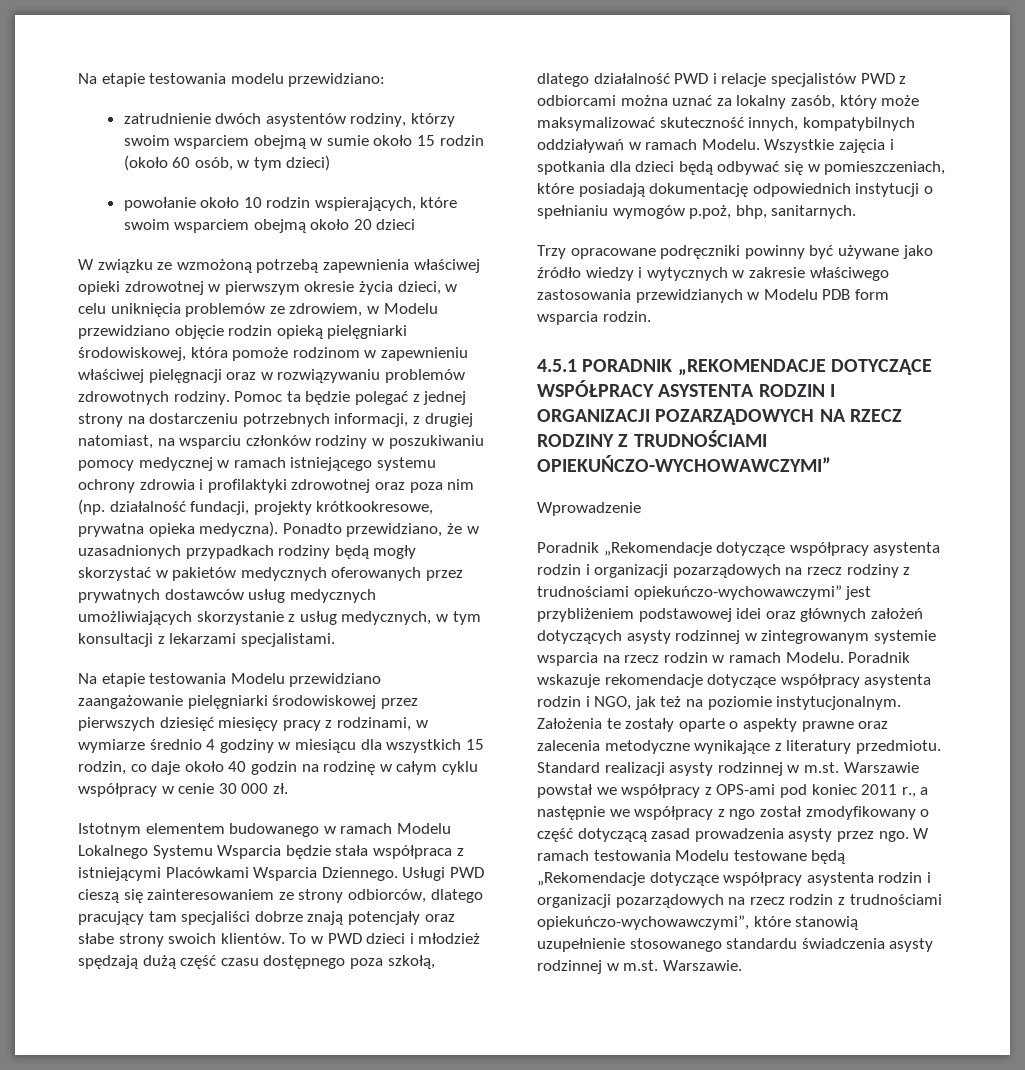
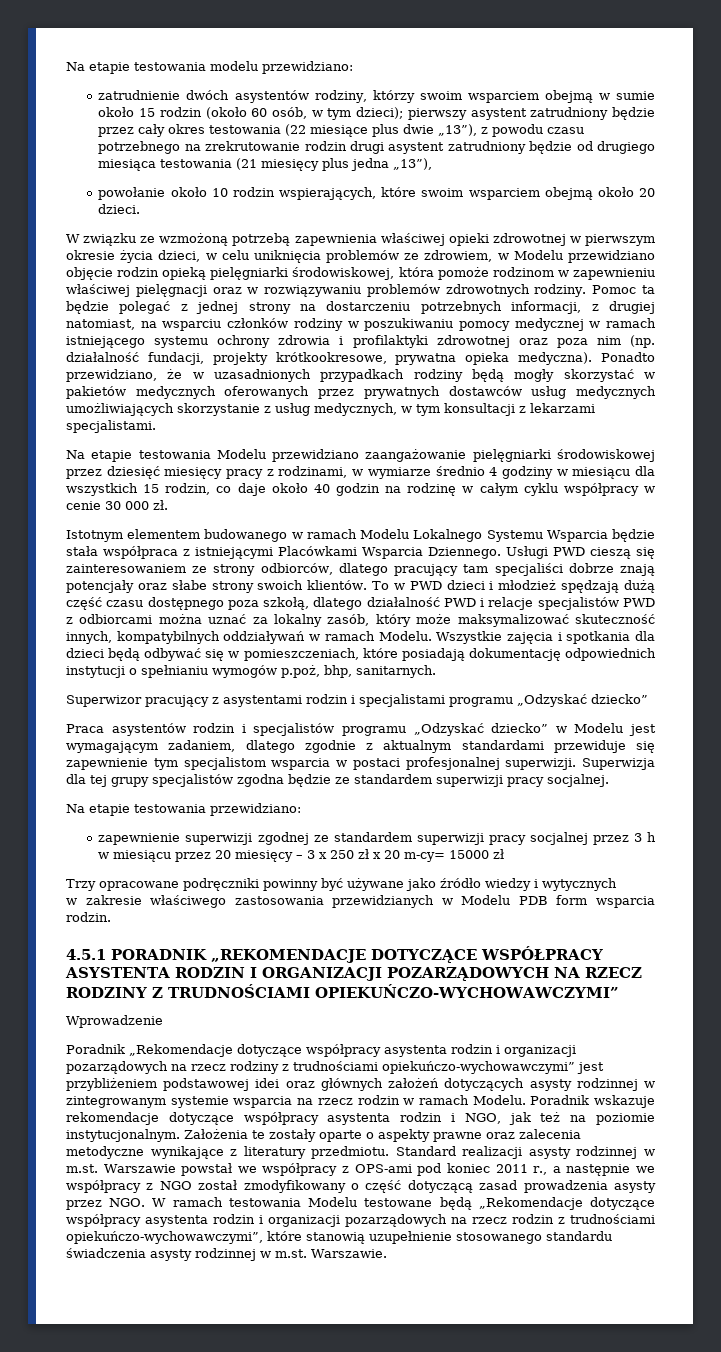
- zatrudnienie dwóch asystentów rodziny, którzy swoim wsparciem obejmą w sumie około 15 rodzin (około 60 osób, w tym dzieci)
+ zatrudnienie dwóch asystentów rodziny, którzy swoim wsparciem obejmą w sumie około 15 rodzin (około 60 osób, w tym dzieci); pierwszy asystent zatrudniony będzie przez cały okres testowania (22 miesiące plus dwie „13”), z powodu czasu potrzebnego na zrekrutowanie rodzin drugi asystent zatrudniony będzie od drugiego miesiąca testowania (21 miesięcy plus jedna „13”),
- powołanie około 10 rodzin wspierających, które swoim wsparciem obejmą około 20 dzieci
+ powołanie około 10 rodzin wspierających, które swoim wsparciem obejmą około 20 dzieci.
- Na etapie testowania Modelu przewidziano zaangażowanie pielęgniarki środowiskowej przez pierwszych dziesięć miesięcy pracy z rodzinami, w wymiarze średnio 4 godziny w miesiącu dla wszystkich 15 rodzin, co daje około 40 godzin na rodzinę w całym cyklu współpracy w cenie 30 000 zł.
+ Na etapie testowania Modelu przewidziano zaangażowanie pielęgniarki środowiskowej przez dziesięć miesięcy pracy z rodzinami, w wymiarze średnio 4 godziny w miesiącu dla wszystkich 15 rodzin, co daje około 40 godzin na rodzinę w całym cyklu współpracy w cenie 30 000 zł.
+ Superwizor pracujący z asystentami rodzin i specjalistami programu „Odzyskać dziecko”
+ Praca asystentów rodzin i specjalistów programu „Odzyskać dziecko” w Modelu jest wymagającym zadaniem, dlatego zgodnie z aktualnym standardami przewiduje się zapewnienie tym specjalistom wsparcia w postaci profesjonalnej superwizji. Superwizja dla tej grupy specjalistów zgodna będzie ze standardem superwizji pracy socjalnej.
+ Na etapie testowania przewidziano:
+ zapewnienie superwizji zgodnej ze standardem superwizji pracy socjalnej przez 3 h w miesiącu przez 20 miesięcy – 3 x 250 zł x 20 m-cy= 15000 zł
- Trzy opracowane podręczniki powinny być używane jako źródło wiedzy i wytycznych w zakresie właściwego zastosowania przewidzianych w Modelu PDB form wsparcia rodzin.
+ Trzy opracowane podręczniki powinny być używane jako źródło wiedzy i wytycznych
+ w zakresie właściwego zastosowania przewidzianych w Modelu PDB form wsparcia rodzin.
- Standard realizacji asysty rodzinnej w m.st. Warszawie powstał we współpracy z OPS-ami pod koniec 2011 r., a następnie we współpracy z ngo został zmodyfikowany o część dotyczącą zasad prowadzenia asysty przez ngo. W ramach testowania Modelu testowane będą „Rekomendacje dotyczące współpracy asystenta rodzin i organizacji pozarządowych na rzecz rodzin z trudnościami opiekuńczo-wychowawczymi”, które stanowią uzupełnienie stosowanego standardu świadczenia asysty rodzinnej w m.st. Warszawie.
+ Standard realizacji asysty rodzinnej w m.st. Warszawie powstał we współpracy z OPS-ami pod koniec 2011 r., a następnie we współpracy z NGO został zmodyfikowany o część dotyczącą zasad prowadzenia asysty przez NGO. W ramach testowania Modelu testowane będą „Rekomendacje dotyczące współpracy asystenta rodzin i organizacji pozarządowych na rzecz rodzin z trudnościami opiekuńczo-wychowawczymi”, które stanowią uzupełnienie stosowanego standardu świadczenia asysty rodzinnej w m.st. Warszawie.

